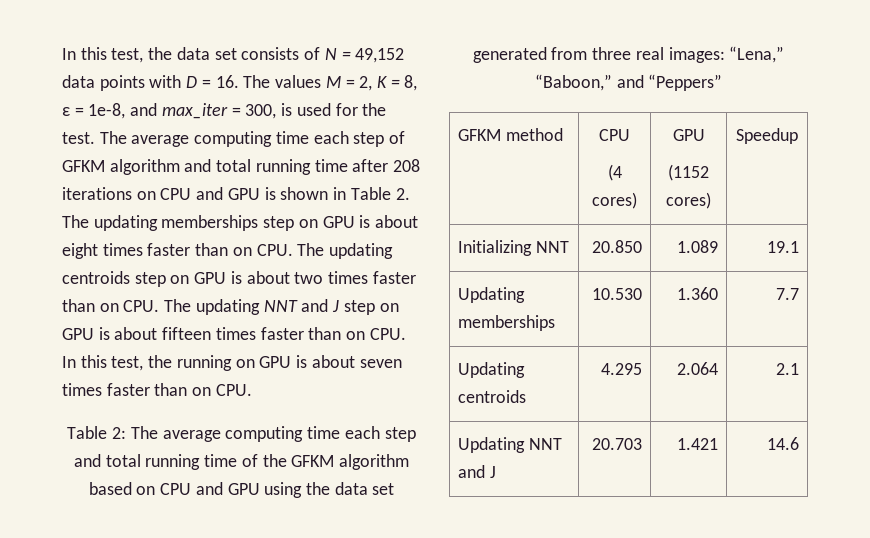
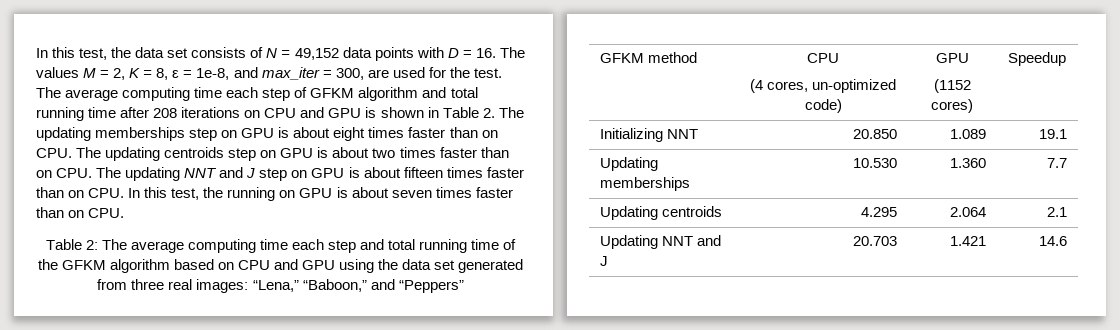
- In this test, the data set consists of N = 49,152 data points with D = 16. The values M = 2, K = 8, ε = 1e-8, and max_iter = 300, is used for the test.
+ In this test, the data set consists of N = 49,152 data points with D = 16. The values M = 2, K = 8, ε = 1e-8, and max_iter = 300, are used for the test.
  GFKM method | CPU
- (4 cores) | GPU
+ (4 cores, un-optimized code) | GPU

